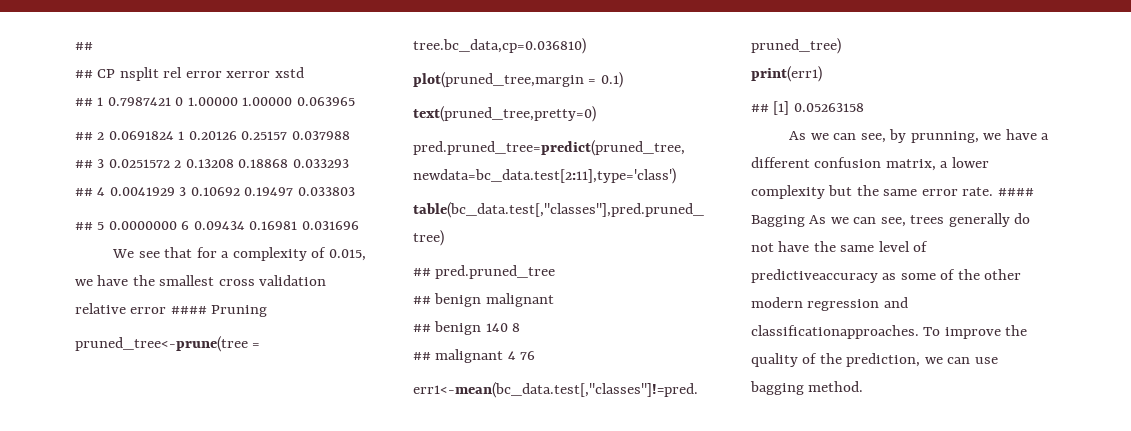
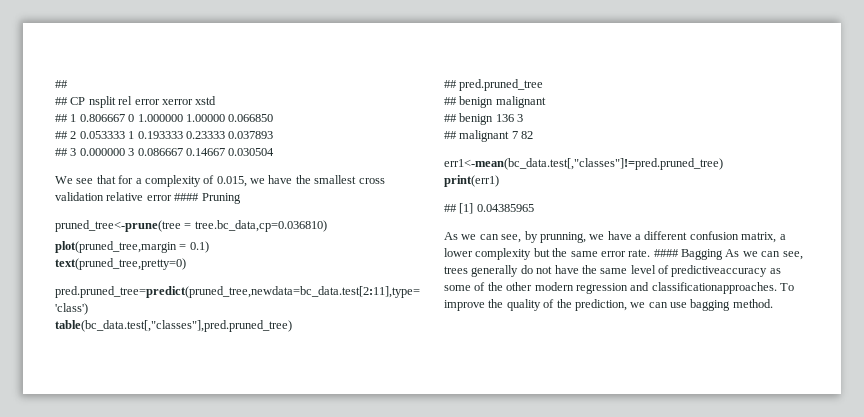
- ## 1 0.7987421 0 1.00000 1.00000 0.063965
- ## 2 0.0691824 1 0.20126 0.25157 0.037988
- ## 3 0.0251572 2 0.13208 0.18868 0.033293
- ## 4 0.0041929 3 0.10692 0.19497 0.033803
- ## 5 0.0000000 6 0.09434 0.16981 0.031696
+ ## 1 0.806667 0 1.000000 1.00000 0.066850
+ ## 2 0.053333 1 0.193333 0.23333 0.037893
+ ## 3 0.000000 3 0.086667 0.14667 0.030504
- ## benign 140 8
+ ## benign 136 3
- ## malignant 4 76
+ ## malignant 7 82
- ## [1] 0.05263158
+ ## [1] 0.04385965

